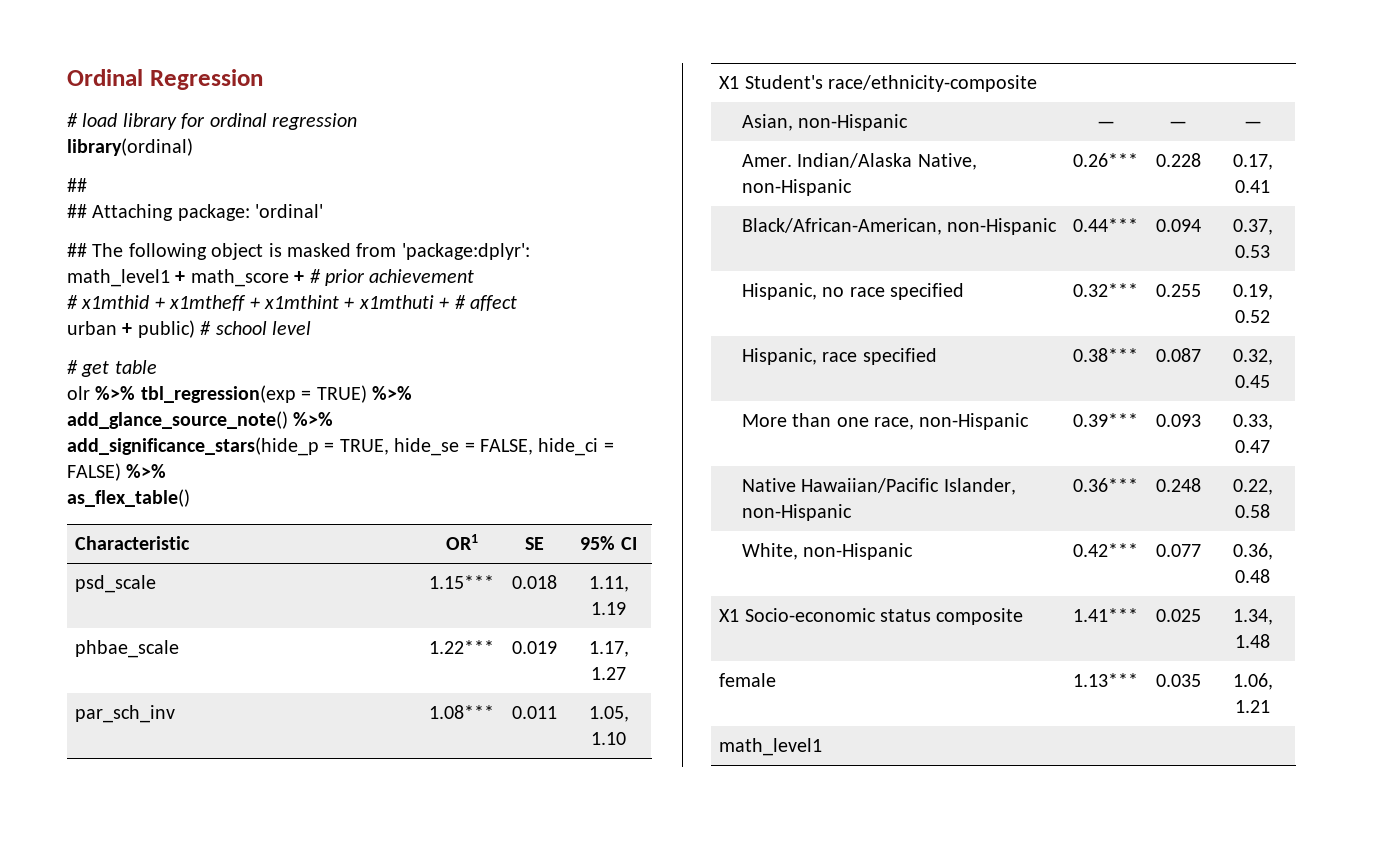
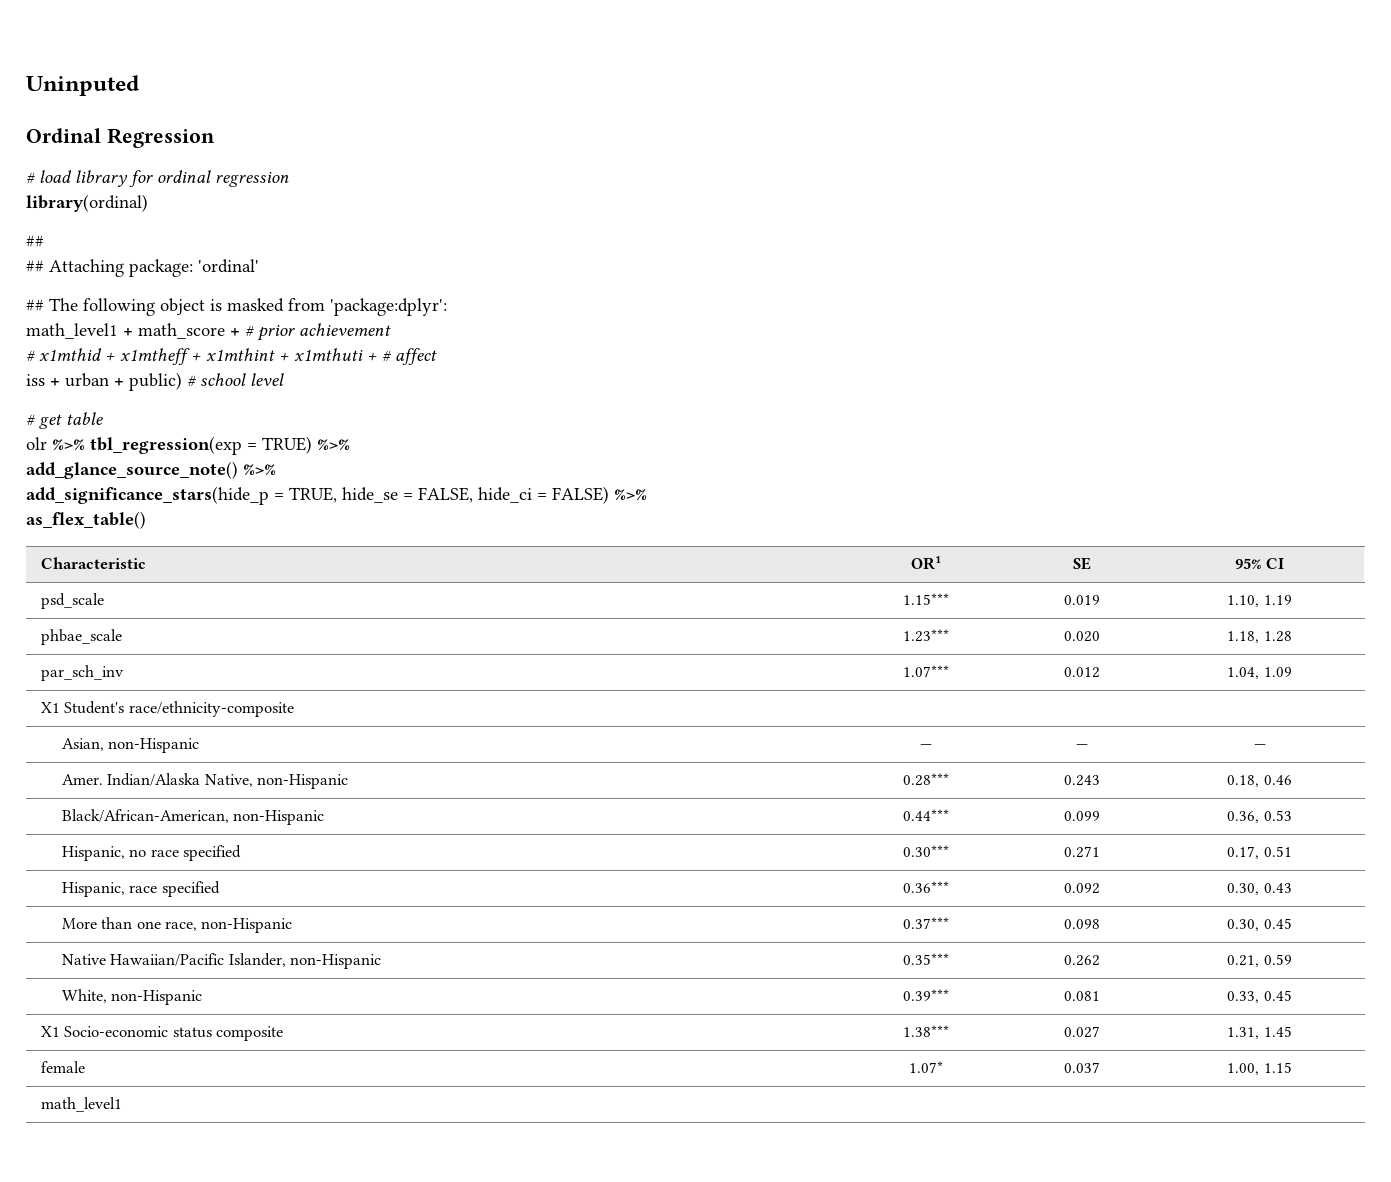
+ Uninputed
- urban + public) # school level
+ iss + urban + public) # school level
- psd_scale | 1.15*** | 0.018 | 1.11, 1.19
+ psd_scale | 1.15*** | 0.019 | 1.10, 1.19
- phbae_scale | 1.22*** | 0.019 | 1.17, 1.27
- par_sch_inv | 1.08*** | 0.011 | 1.05, 1.10
+ phbae_scale | 1.23*** | 0.020 | 1.18, 1.28
+ par_sch_inv | 1.07*** | 0.012 | 1.04, 1.09
- Amer. Indian/Alaska Native, non-Hispanic | 0.26*** | 0.228 | 0.17, 0.41
+ Amer. Indian/Alaska Native, non-Hispanic | 0.28*** | 0.243 | 0.18, 0.46
- Black/African-American, non-Hispanic | 0.44*** | 0.094 | 0.37, 0.53
+ Black/African-American, non-Hispanic | 0.44*** | 0.099 | 0.36, 0.53
- Hispanic, no race specified | 0.32*** | 0.255 | 0.19, 0.52
+ Hispanic, no race specified | 0.30*** | 0.271 | 0.17, 0.51
- Hispanic, race specified | 0.38*** | 0.087 | 0.32, 0.45
+ Hispanic, race specified | 0.36*** | 0.092 | 0.30, 0.43
- More than one race, non-Hispanic | 0.39*** | 0.093 | 0.33, 0.47
+ More than one race, non-Hispanic | 0.37*** | 0.098 | 0.30, 0.45
- Native Hawaiian/Pacific Islander, non-Hispanic | 0.36*** | 0.248 | 0.22, 0.58
- White, non-Hispanic | 0.42*** | 0.077 | 0.36, 0.48
- X1 Socio-economic status composite | 1.41*** | 0.025 | 1.34, 1.48
- female | 1.13*** | 0.035 | 1.06, 1.21
+ Native Hawaiian/Pacific Islander, non-Hispanic | 0.35*** | 0.262 | 0.21, 0.59
+ White, non-Hispanic | 0.39*** | 0.081 | 0.33, 0.45
+ X1 Socio-economic status composite | 1.38*** | 0.027 | 1.31, 1.45
+ female | 1.07* | 0.037 | 1.00, 1.15

